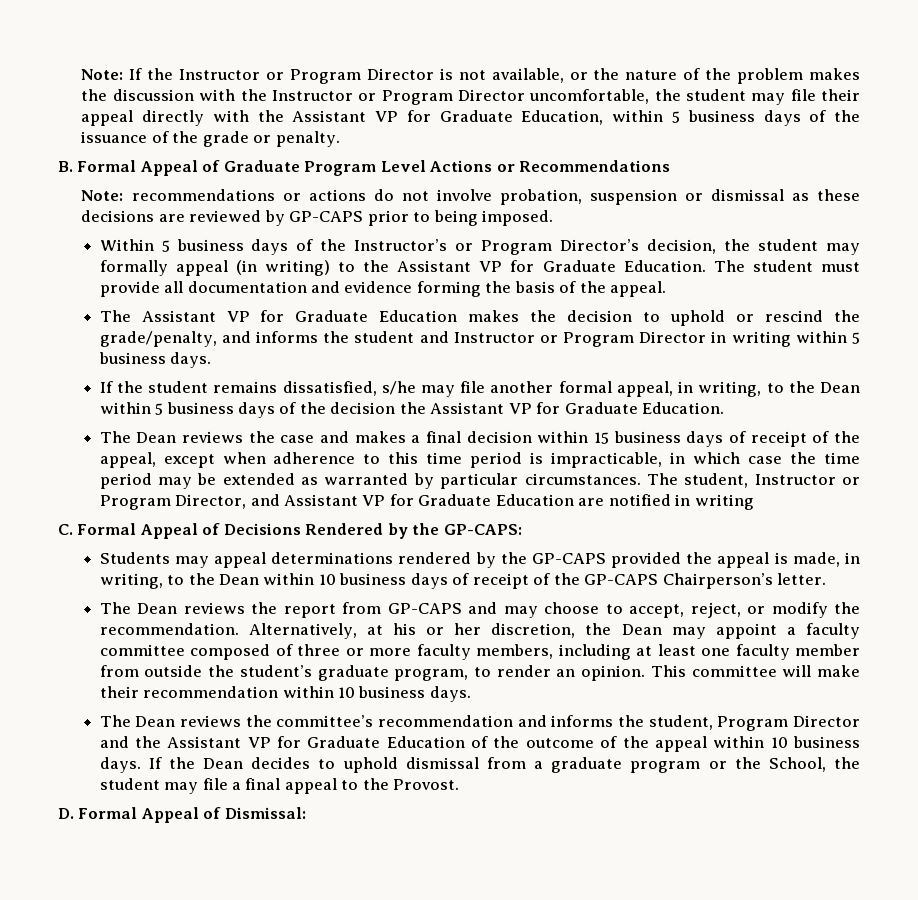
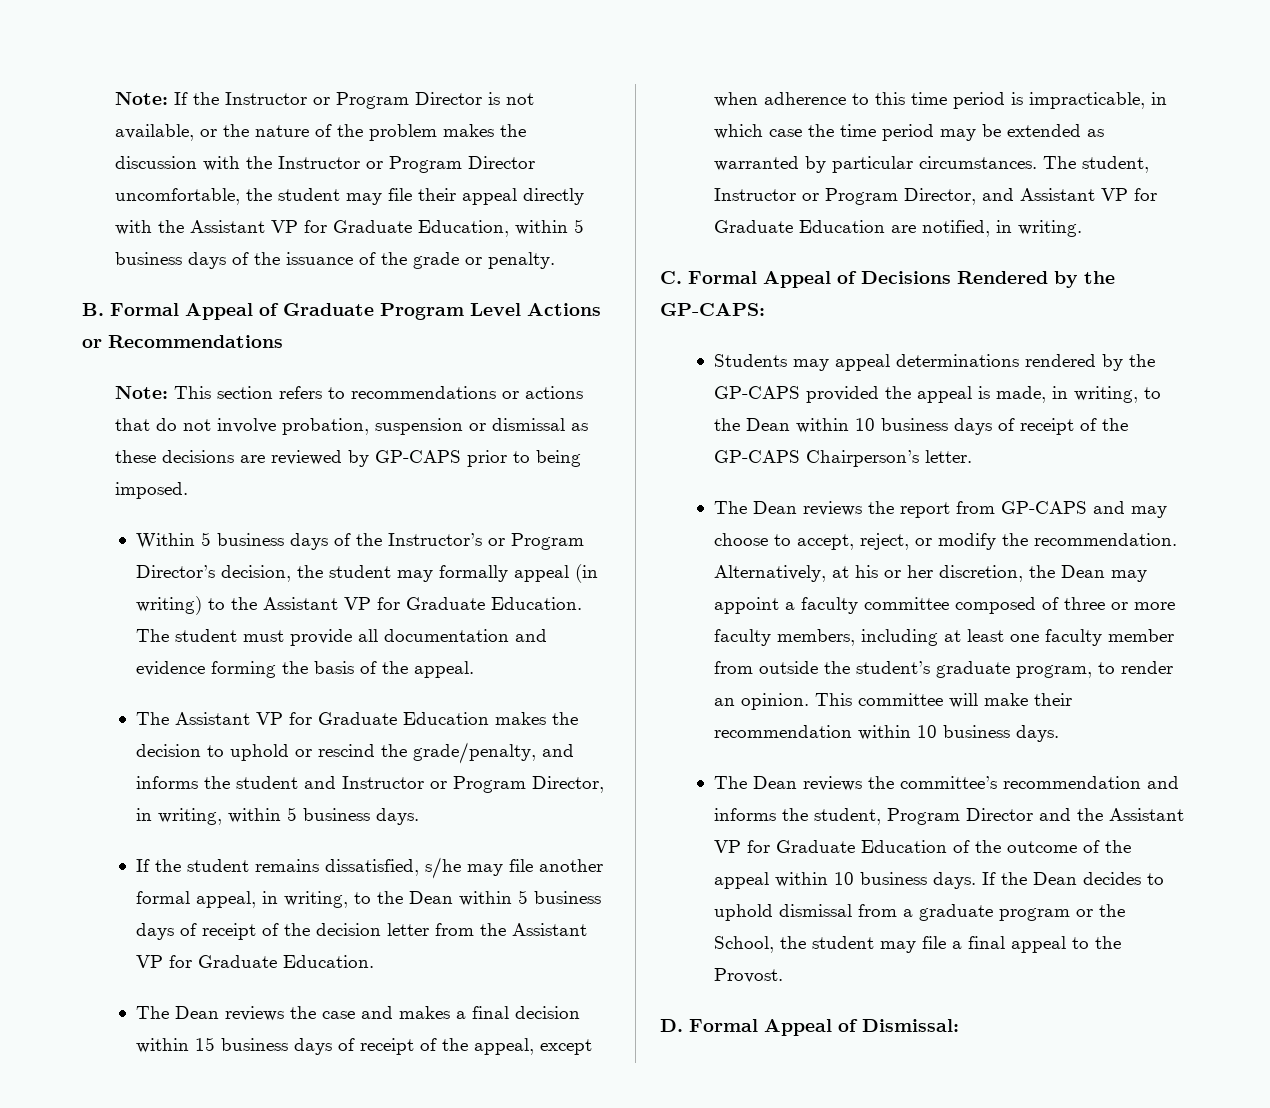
- Note: recommendations or actions do not involve probation, suspension or dismissal as these decisions are reviewed by GP-CAPS prior to being imposed.
+ Note: This section refers to recommendations or actions that do not involve probation, suspension or dismissal as these decisions are reviewed by GP-CAPS prior to being imposed.
- The Assistant VP for Graduate Education makes the decision to uphold or rescind the grade/penalty, and informs the student and Instructor or Program Director in writing within 5 business days.
+ The Assistant VP for Graduate Education makes the decision to uphold or rescind the grade/penalty, and informs the student and Instructor or Program Director, in writing, within 5 business days.
- If the student remains dissatisfied, s/he may file another formal appeal, in writing, to the Dean within 5 business days of the decision the Assistant VP for Graduate Education.
+ If the student remains dissatisfied, s/he may file another formal appeal, in writing, to the Dean within 5 business days of receipt of the decision letter from the Assistant VP for Graduate Education.
- The student, Instructor or Program Director, and Assistant VP for Graduate Education are notified in writing
+ The student, Instructor or Program Director, and Assistant VP for Graduate Education are notified, in writing.

